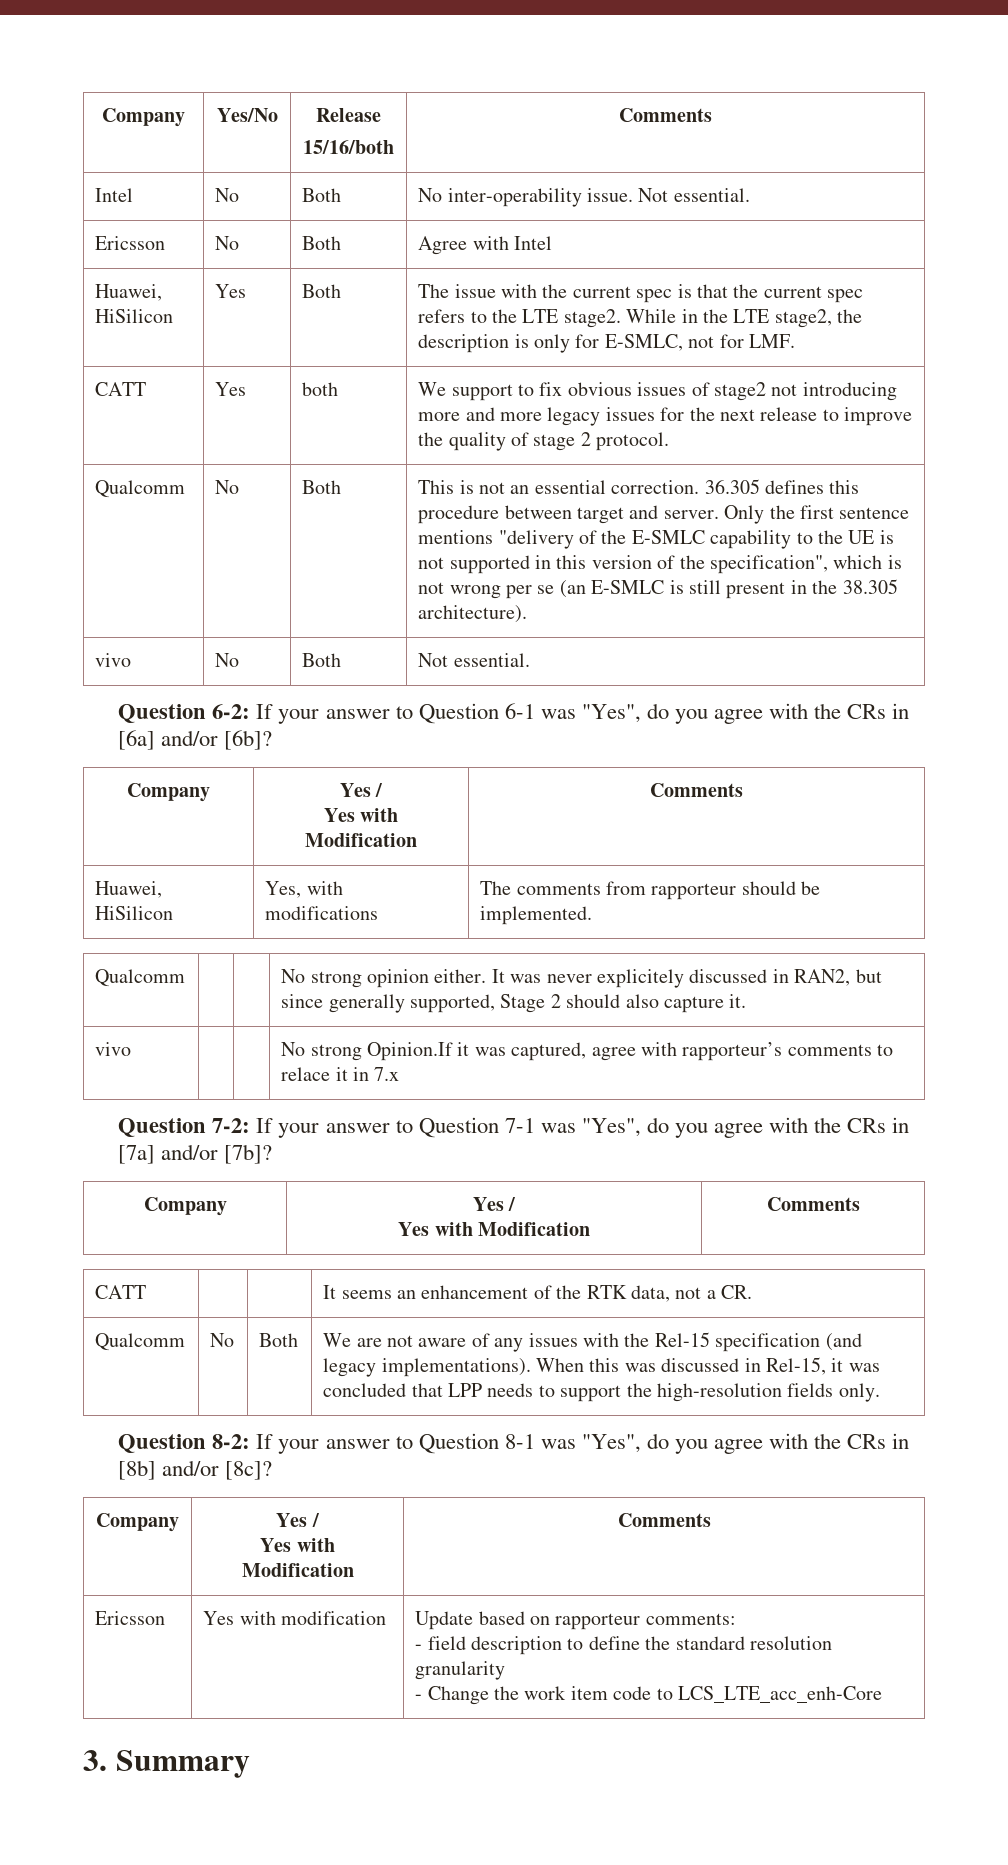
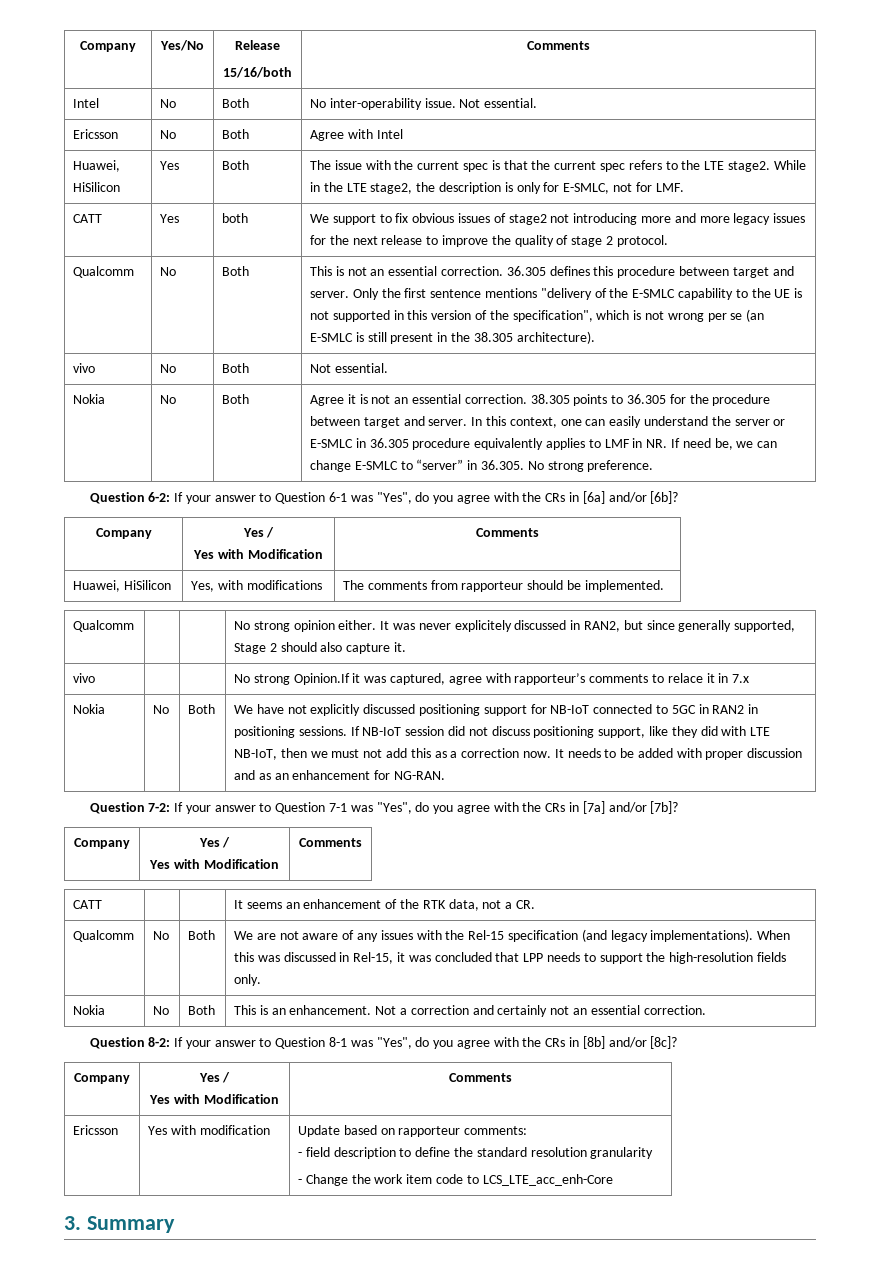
+ Nokia | No | Both | Agree it is not an essential correction. 38.305 points to 36.305 for the procedure between target and server. In this context, one can easily understand the server or E-SMLC in 36.305 procedure equivalently applies to LMF in NR. If need be, we can change E-SMLC to “server” in 36.305. No strong preference.
+ Nokia | No | Both | We have not explicitly discussed positioning support for NB-IoT connected to 5GC in RAN2 in positioning sessions. If NB-IoT session did not discuss positioning support, like they did with LTE NB-IoT, then we must not add this as a correction now. It needs to be added with proper discussion and as an enhancement for NG-RAN.
+ Nokia | No | Both | This is an enhancement. Not a correction and certainly not an essential correction.

